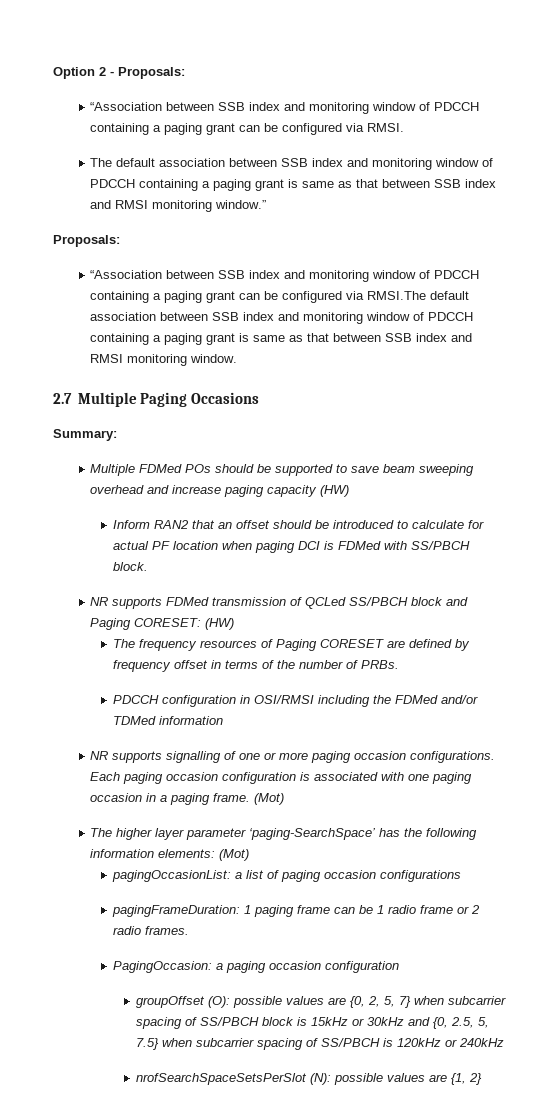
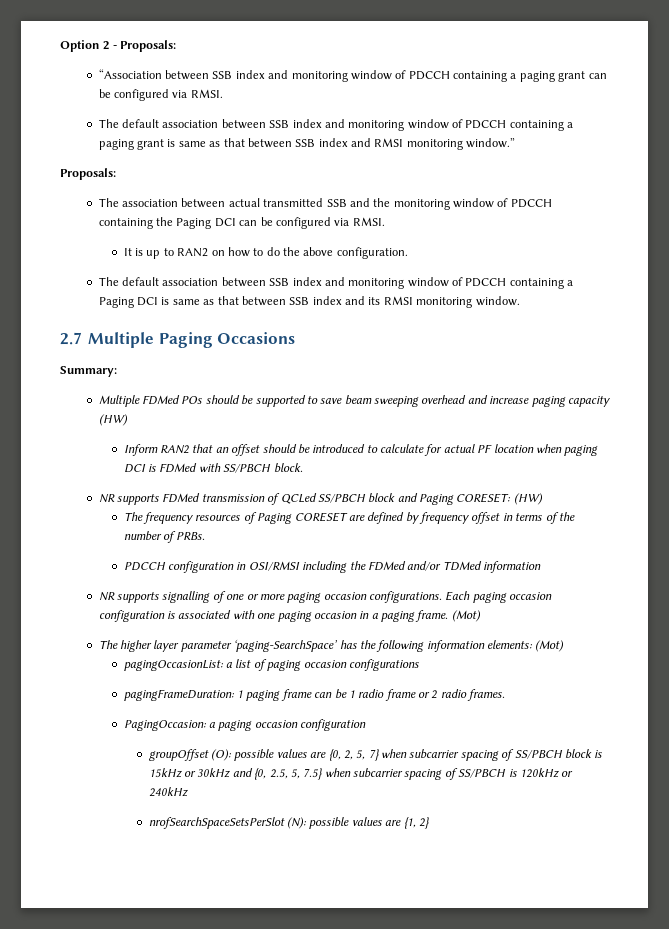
- “Association between SSB index and monitoring window of PDCCH containing a paging grant can be configured via RMSI.The default association between SSB index and monitoring window of PDCCH containing a paging grant is same as that between SSB index and RMSI monitoring window.
+ The association between actual transmitted SSB and the monitoring window of PDCCH containing the Paging DCI can be configured via RMSI.
+ It is up to RAN2 on how to do the above configuration.
+ The default association between SSB index and monitoring window of PDCCH containing a Paging DCI is same as that between SSB index and its RMSI monitoring window.

